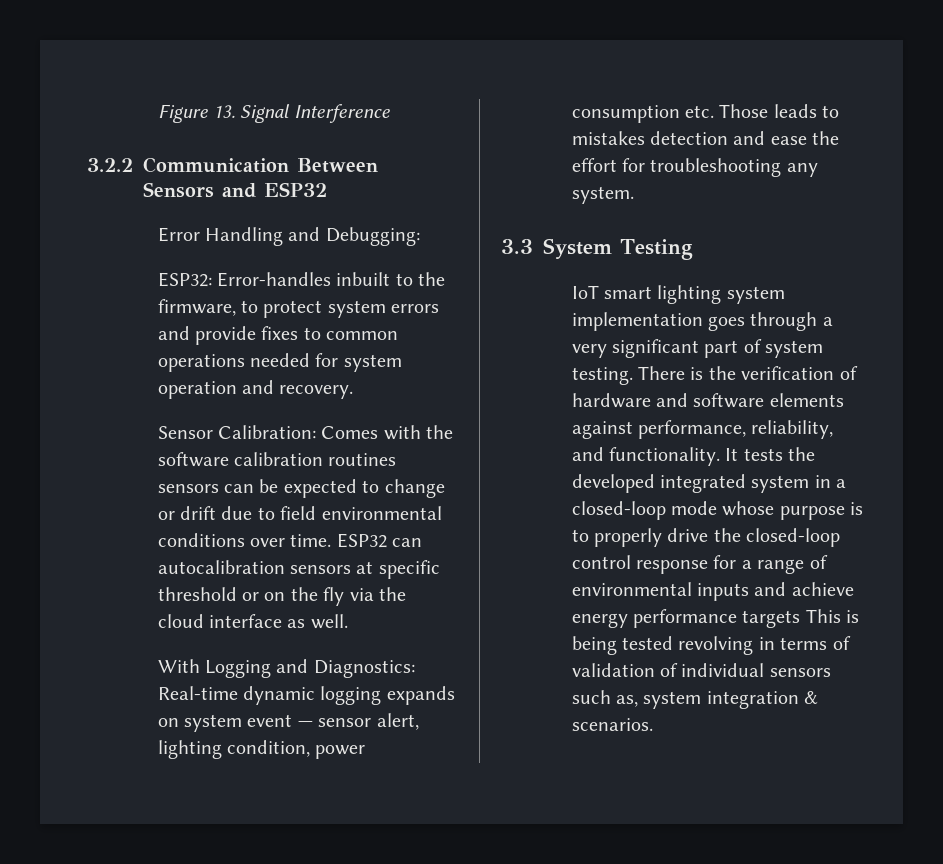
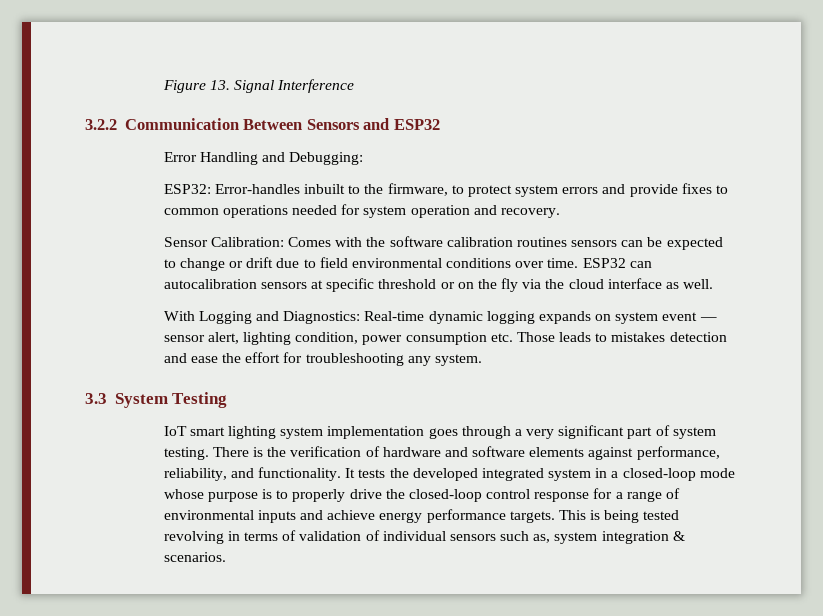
- It tests the developed integrated system in a closed-loop mode whose purpose is to properly drive the closed-loop control response for a range of environmental inputs and achieve energy performance targets This is being tested revolving in terms of validation of individual sensors such as, system integration & scenarios.
+ It tests the developed integrated system in a closed-loop mode whose purpose is to properly drive the closed-loop control response for a range of environmental inputs and achieve energy performance targets. This is being tested revolving in terms of validation of individual sensors such as, system integration & scenarios.

